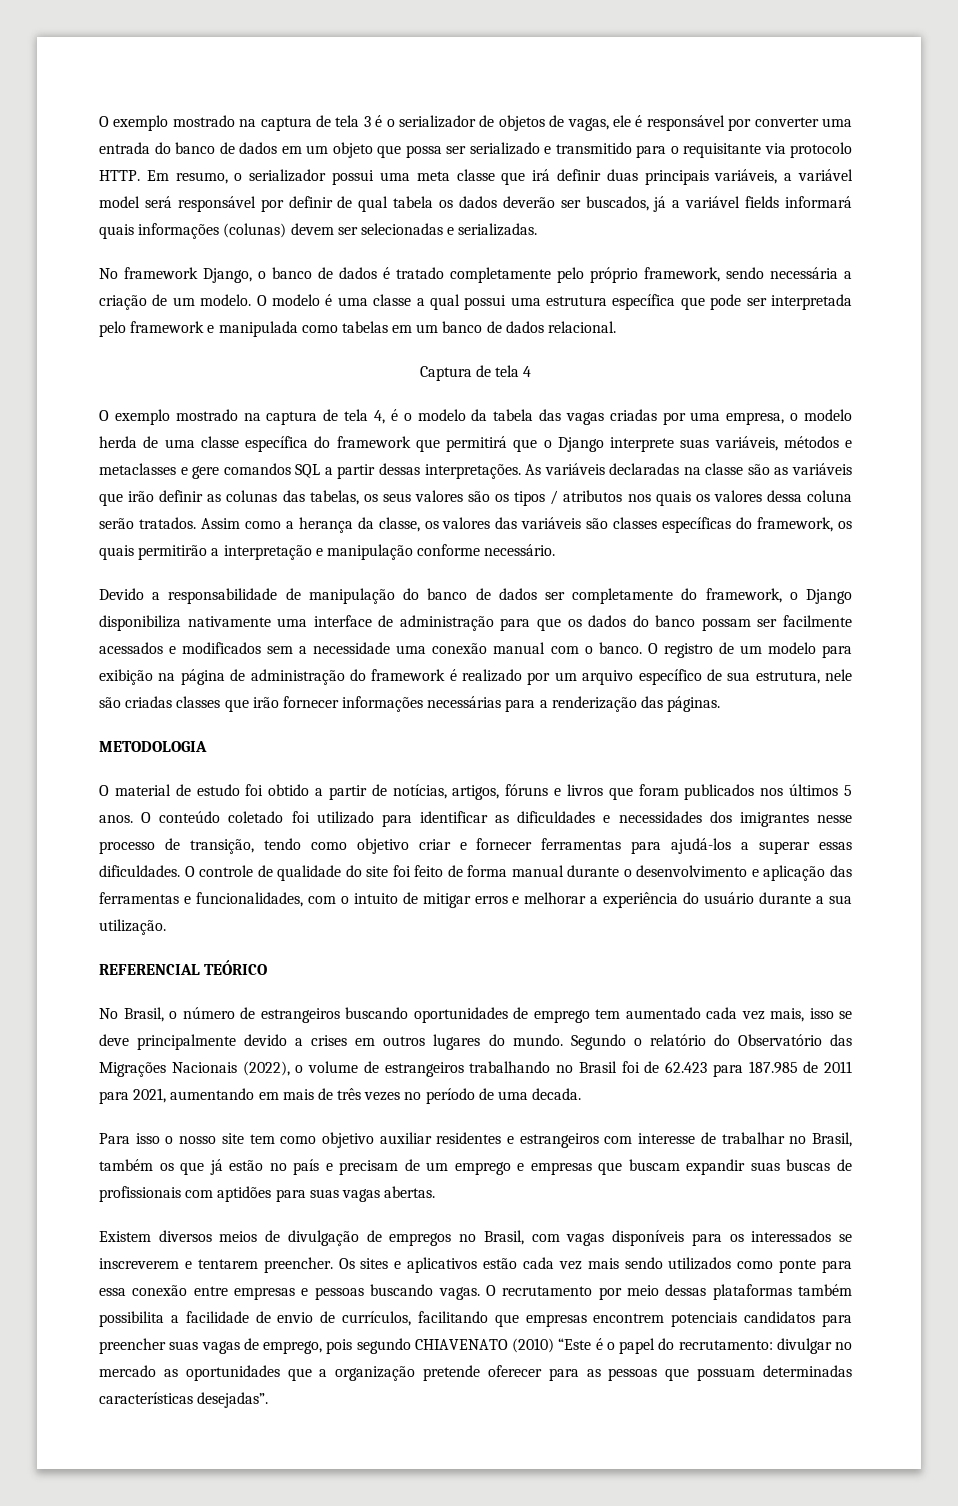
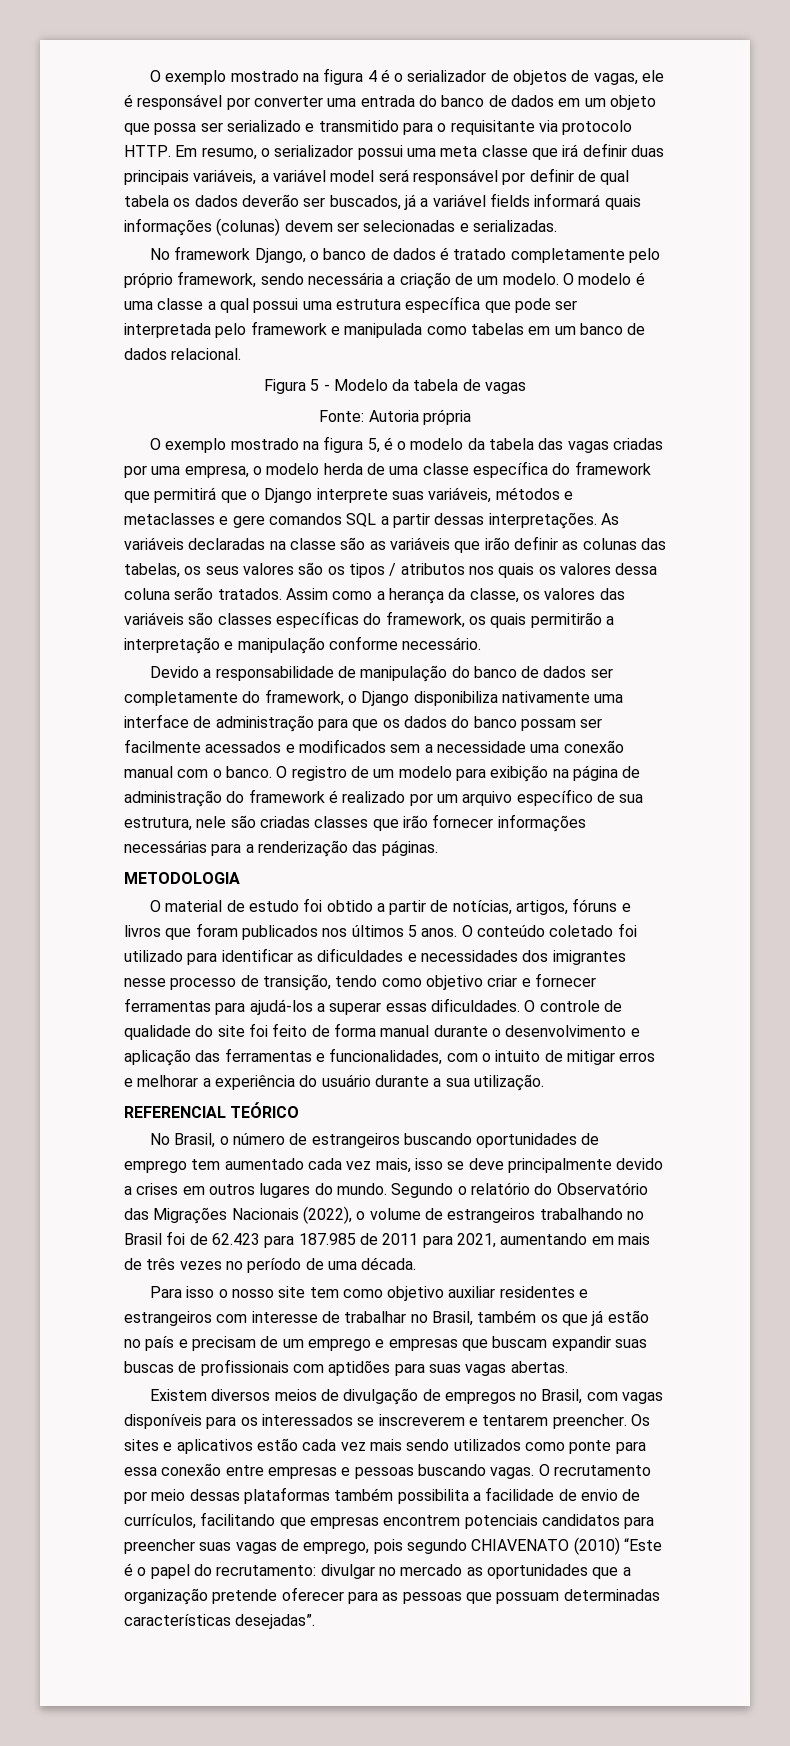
- O exemplo mostrado na captura de tela 3 é o serializador de objetos de vagas, ele é responsável por converter uma entrada do banco de dados em um objeto que possa ser serializado e transmitido para o requisitante via protocolo HTTP.
+ O exemplo mostrado na figura 4 é o serializador de objetos de vagas, ele é responsável por converter uma entrada do banco de dados em um objeto que possa ser serializado e transmitido para o requisitante via protocolo HTTP.
- Captura de tela 4
- O exemplo mostrado na captura de tela 4, é o modelo da tabela das vagas criadas por uma empresa, o modelo herda de uma classe específica do framework que permitirá que o Django interprete suas variáveis, métodos e metaclasses e gere comandos SQL a partir dessas interpretações.
+ Figura 5 - Modelo da tabela de vagas
+ Fonte: Autoria própria
+ O exemplo mostrado na figura 5, é o modelo da tabela das vagas criadas por uma empresa, o modelo herda de uma classe específica do framework que permitirá que o Django interprete suas variáveis, métodos e metaclasses e gere comandos SQL a partir dessas interpretações.
- Segundo o relatório do Observatório das Migrações Nacionais (2022), o volume de estrangeiros trabalhando no Brasil foi de 62.423 para 187.985 de 2011 para 2021, aumentando em mais de três vezes no período de uma decada.
+ Segundo o relatório do Observatório das Migrações Nacionais (2022), o volume de estrangeiros trabalhando no Brasil foi de 62.423 para 187.985 de 2011 para 2021, aumentando em mais de três vezes no período de uma década.

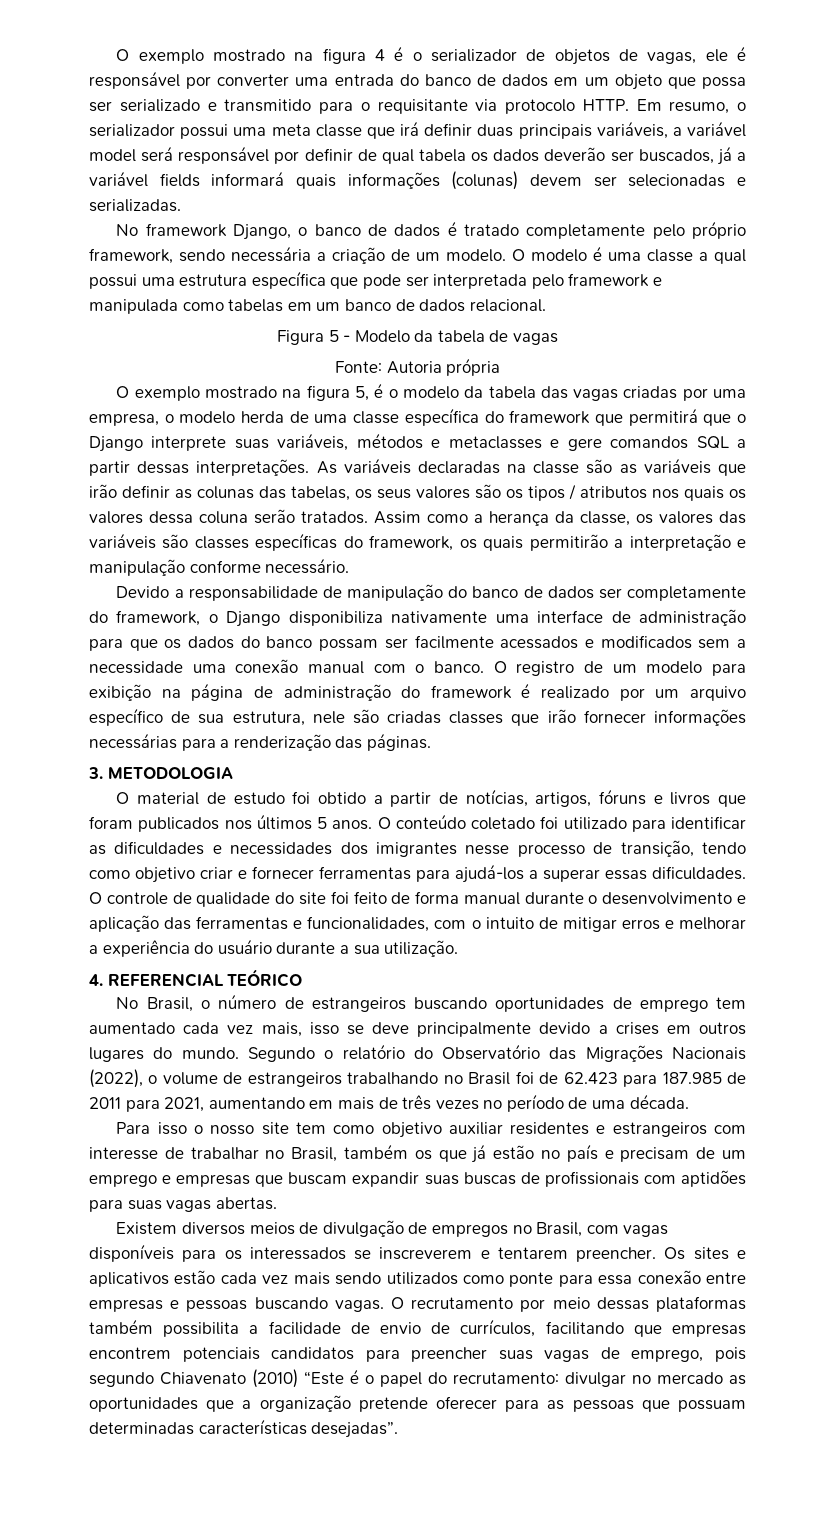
- METODOLOGIA
+ 3. METODOLOGIA
- REFERENCIAL TEÓRICO
+ 4. REFERENCIAL TEÓRICO
- O recrutamento por meio dessas plataformas também possibilita a facilidade de envio de currículos, facilitando que empresas encontrem potenciais candidatos para preencher suas vagas de emprego, pois segundo CHIAVENATO (2010) “Este é o papel do recrutamento: divulgar no mercado as oportunidades que a organização pretende oferecer para as pessoas que possuam determinadas características desejadas”.
+ O recrutamento por meio dessas plataformas também possibilita a facilidade de envio de currículos, facilitando que empresas encontrem potenciais candidatos para preencher suas vagas de emprego, pois segundo Chiavenato (2010) “Este é o papel do recrutamento: divulgar no mercado as oportunidades que a organização pretende oferecer para as pessoas que possuam determinadas características desejadas”.

